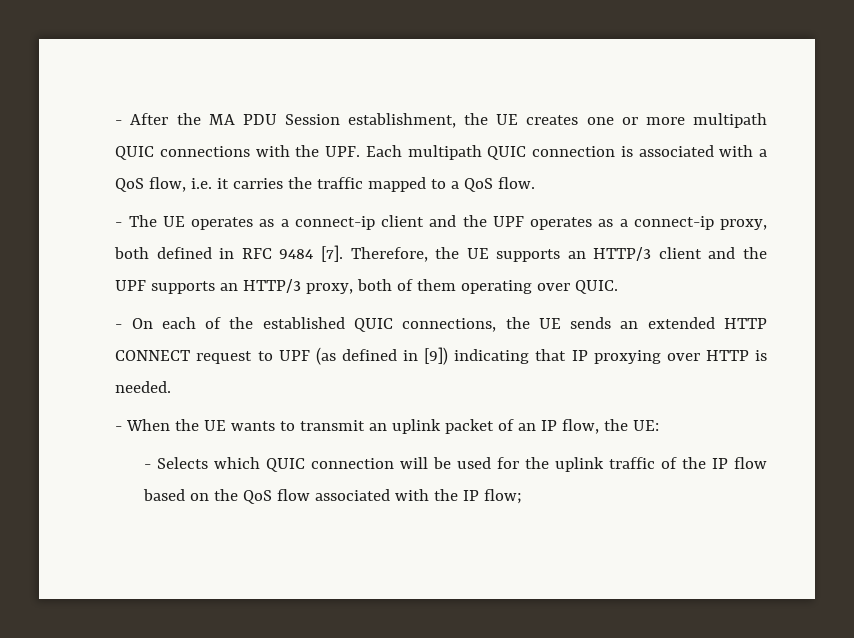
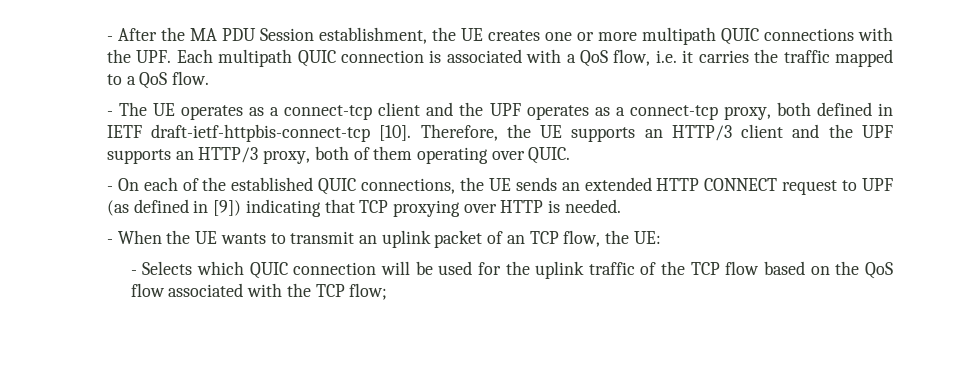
- - The UE operates as a connect-ip client and the UPF operates as a connect-ip proxy, both defined in RFC 9484 [7].
+ - The UE operates as a connect-tcp client and the UPF operates as a connect-tcp proxy, both defined in IETF draft-ietf-httpbis-connect-tcp [10].
- - On each of the established QUIC connections, the UE sends an extended HTTP CONNECT request to UPF (as defined in [9]) indicating that IP proxying over HTTP is needed.
+ - On each of the established QUIC connections, the UE sends an extended HTTP CONNECT request to UPF (as defined in [9]) indicating that TCP proxying over HTTP is needed.
- - When the UE wants to transmit an uplink packet of an IP flow, the UE:
+ - When the UE wants to transmit an uplink packet of an TCP flow, the UE:
- - Selects which QUIC connection will be used for the uplink traffic of the IP flow based on the QoS flow associated with the IP flow;
+ - Selects which QUIC connection will be used for the uplink traffic of the TCP flow based on the QoS flow associated with the TCP flow;

